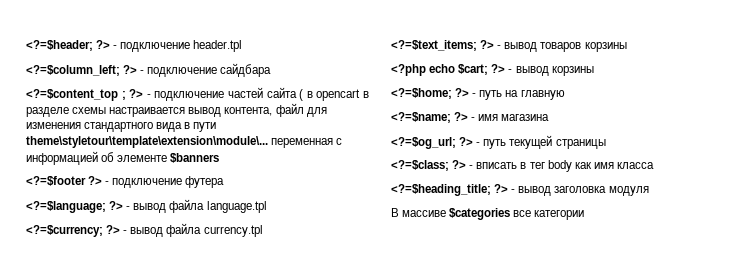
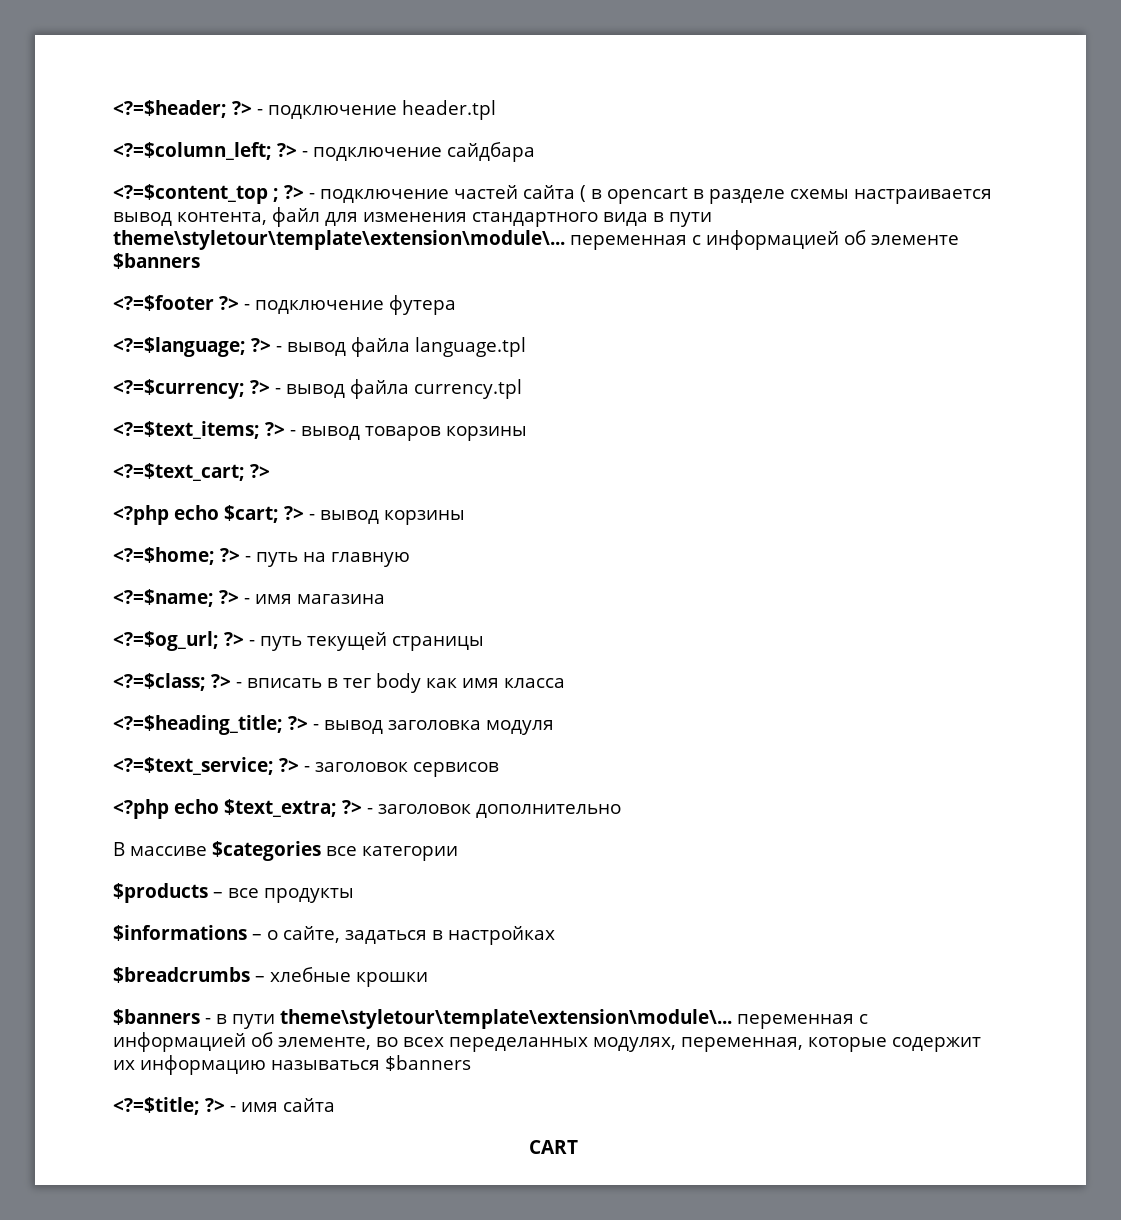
+ <?=$text_cart; ?>
+ <?=$text_service; ?> - заголовок сервисов
+ <?php echo $text_extra; ?> - заголовок дополнительно
+ $products – все продукты
+ $informations – о сайте, задаться в настройках
+ $breadcrumbs – хлебные крошки
+ $banners - в пути theme\styletour\template\extension\module\... переменная с информацией об элементе, во всех переделанных модулях, переменная, которые содержит их информацию называться $banners
+ <?=$title; ?> - имя сайта
+ CART

